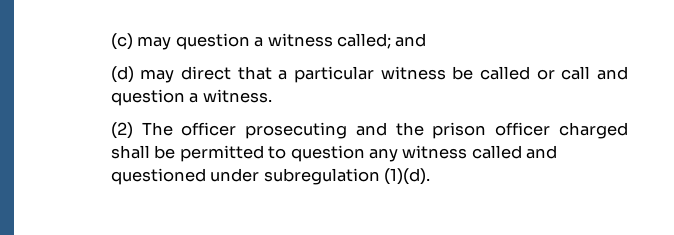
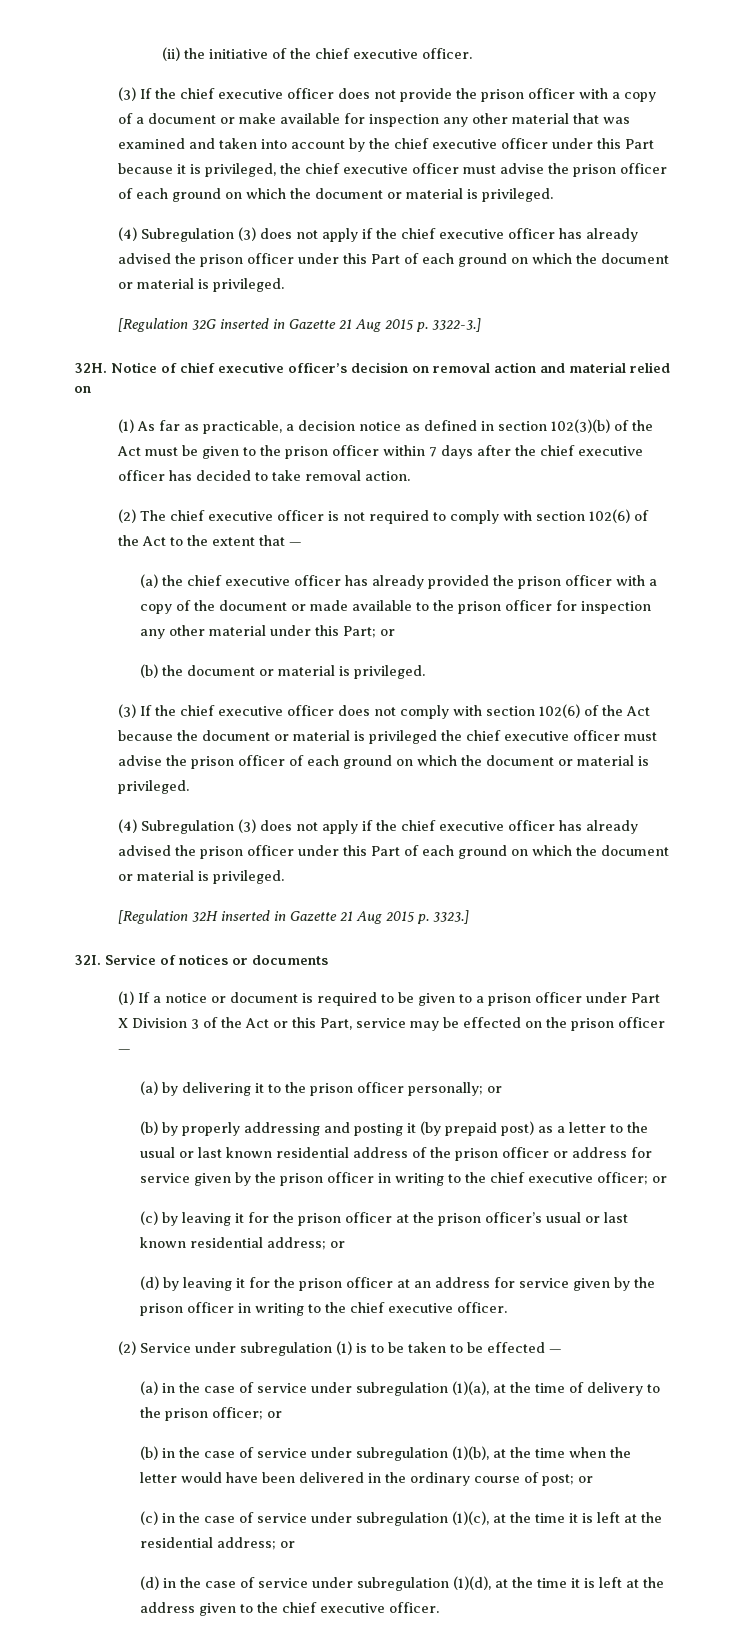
- (c) may question a witness called; and
- (d) may direct that a particular witness be called or call and question a witness.
- (2) The officer prosecuting and the prison officer charged shall be permitted to question any witness called and questioned under subregulation (1)(d).
+ (ii) the initiative of the chief executive officer.
+ (3) If the chief executive officer does not provide the prison officer with a copy of a document or make available for inspection any other material that was examined and taken into account by the chief executive officer under this Part because it is privileged, the chief executive officer must advise the prison officer of each ground on which the document or material is privileged.
+ (4) Subregulation (3) does not apply if the chief executive officer has already advised the prison officer under this Part of each ground on which the document or material is privileged.
+ [Regulation 32G inserted in Gazette 21 Aug 2015 p. 3322-3.]
+ 32H. Notice of chief executive officer’s decision on removal action and material relied on
+ (1) As far as practicable, a decision notice as defined in section 102(3)(b) of the Act must be given to the prison officer within 7 days after the chief executive officer has decided to take removal action.
+ (2) The chief executive officer is not required to comply with section 102(6) of the Act to the extent that —
+ (a) the chief executive officer has already provided the prison officer with a copy of the document or made available to the prison officer for inspection any other material under this Part; or
+ (b) the document or material is privileged.
+ (3) If the chief executive officer does not comply with section 102(6) of the Act because the document or material is privileged the chief executive officer must advise the prison officer of each ground on which the document or material is privileged.
+ (4) Subregulation (3) does not apply if the chief executive officer has already advised the prison officer under this Part of each ground on which the document or material is privileged.
+ [Regulation 32H inserted in Gazette 21 Aug 2015 p. 3323.]
+ 32I. Service of notices or documents
+ (1) If a notice or document is required to be given to a prison officer under Part X Division 3 of the Act or this Part, service may be effected on the prison officer —
+ (a) by delivering it to the prison officer personally; or
+ (b) by properly addressing and posting it (by prepaid post) as a letter to the usual or last known residential address of the prison officer or address for service given by the prison officer in writing to the chief executive officer; or
+ (c) by leaving it for the prison officer at the prison officer’s usual or last known residential address; or
+ (d) by leaving it for the prison officer at an address for service given by the prison officer in writing to the chief executive officer.
+ (2) Service under subregulation (1) is to be taken to be effected —
+ (a) in the case of service under subregulation (1)(a), at the time of delivery to the prison officer; or
+ (b) in the case of service under subregulation (1)(b), at the time when the letter would have been delivered in the ordinary course of post; or
+ (c) in the case of service under subregulation (1)(c), at the time it is left at the residential address; or
+ (d) in the case of service under subregulation (1)(d), at the time it is left at the address given to the chief executive officer.

